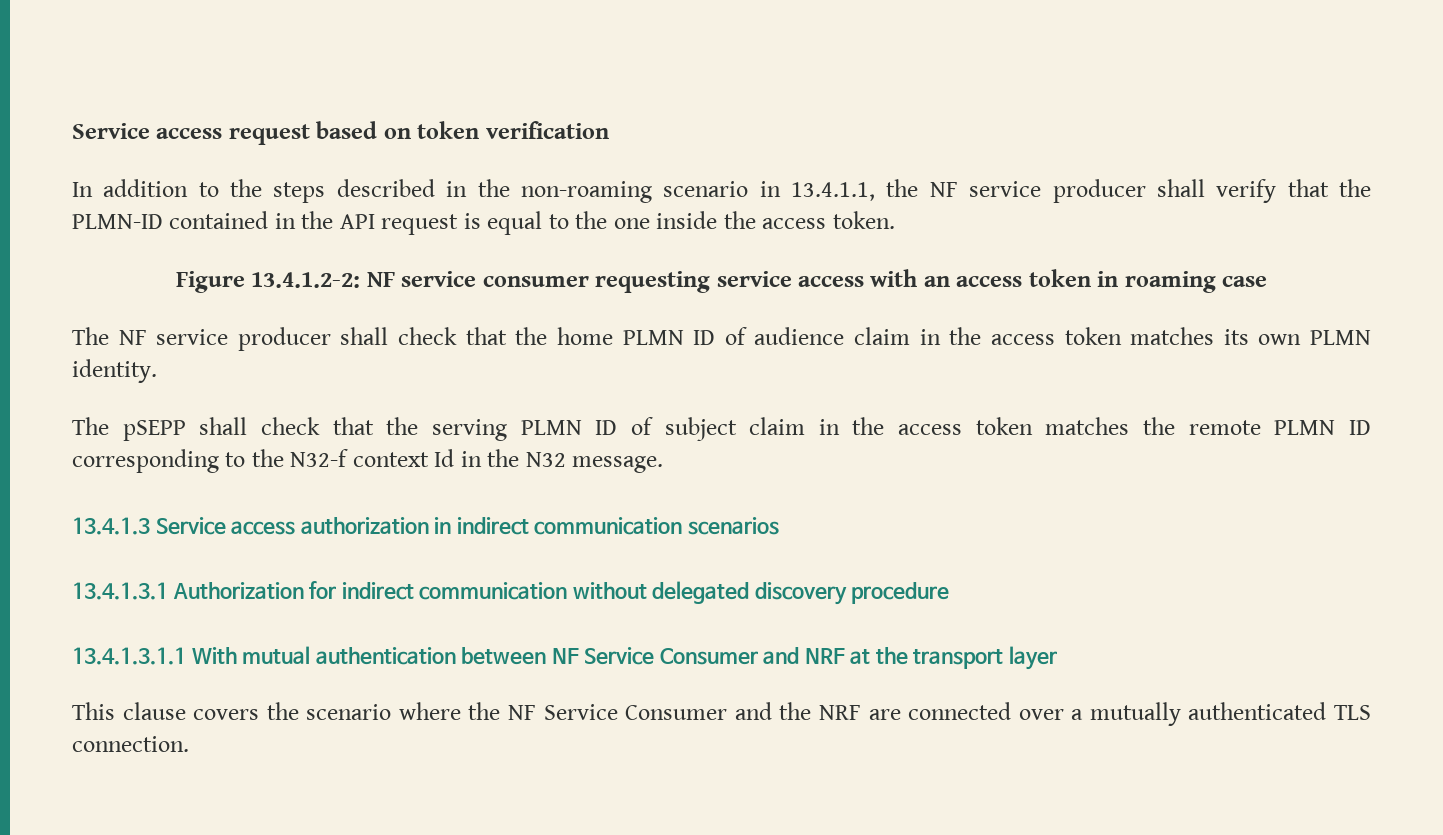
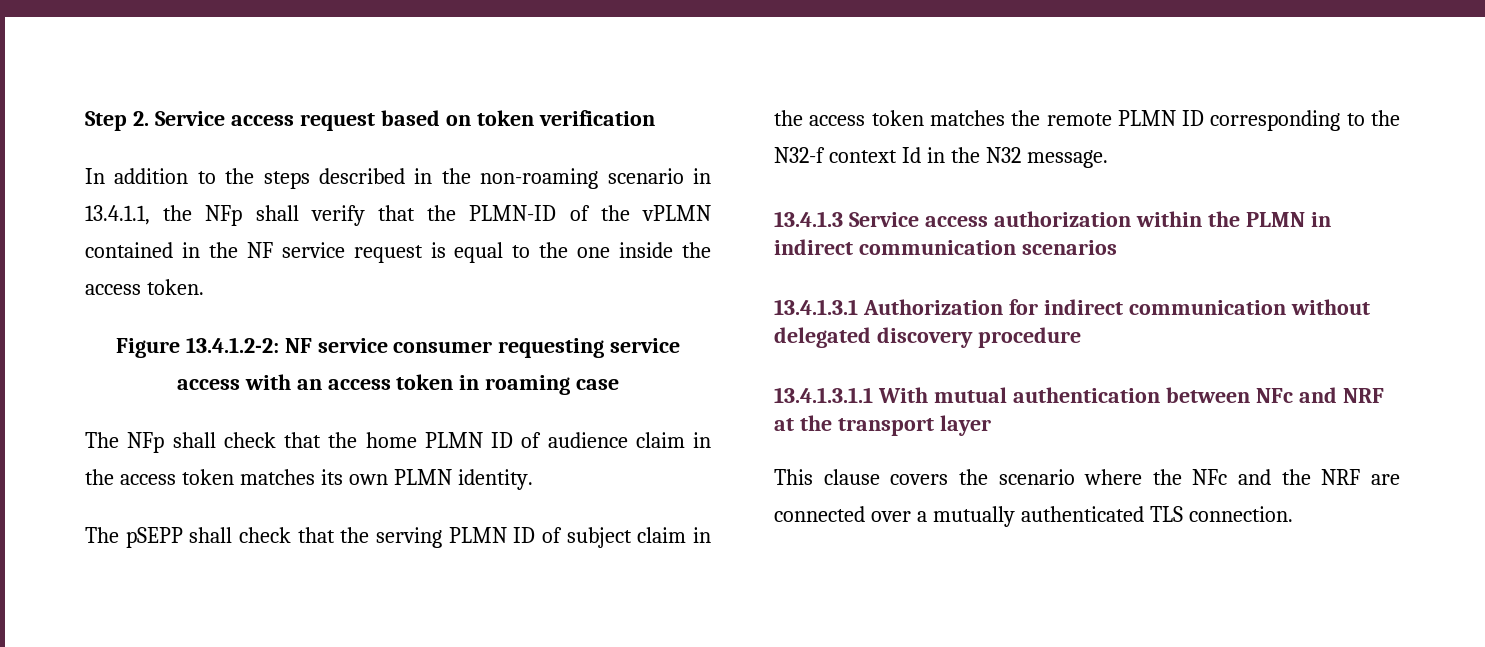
- Service access request based on token verification
+ Step 2. Service access request based on token verification
- In addition to the steps described in the non-roaming scenario in 13.4.1.1, the NF service producer shall verify that the PLMN-ID contained in the API request is equal to the one inside the access token.
+ In addition to the steps described in the non-roaming scenario in 13.4.1.1, the NFp shall verify that the PLMN-ID of the vPLMN contained in the NF service request is equal to the one inside the access token.
- The NF service producer shall check that the home PLMN ID of audience claim in the access token matches its own PLMN identity.
+ The NFp shall check that the home PLMN ID of audience claim in the access token matches its own PLMN identity.
- 13.4.1.3 Service access authorization in indirect communication scenarios
+ 13.4.1.3 Service access authorization within the PLMN in indirect communication scenarios
- 13.4.1.3.1.1 With mutual authentication between NF Service Consumer and NRF at the transport layer
+ 13.4.1.3.1.1 With mutual authentication between NFc and NRF at the transport layer
- This clause covers the scenario where the NF Service Consumer and the NRF are connected over a mutually authenticated TLS connection.
+ This clause covers the scenario where the NFc and the NRF are connected over a mutually authenticated TLS connection.

